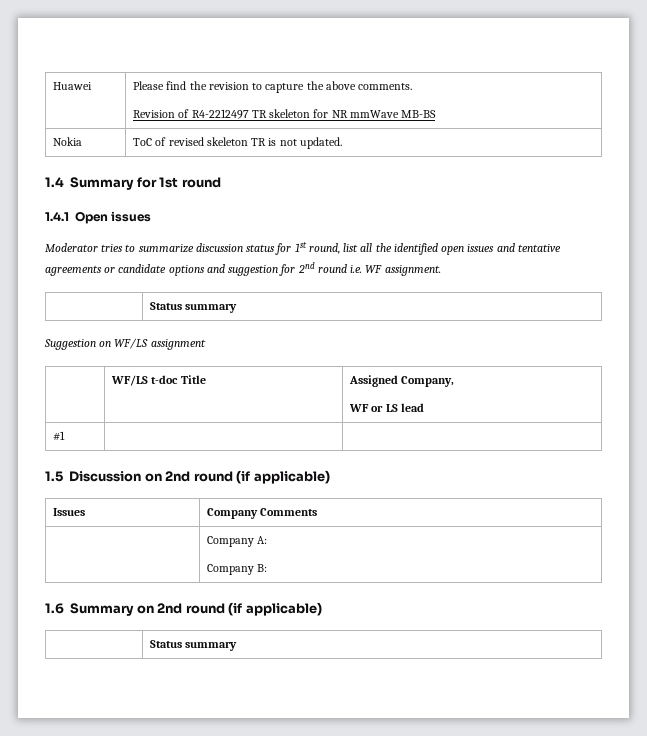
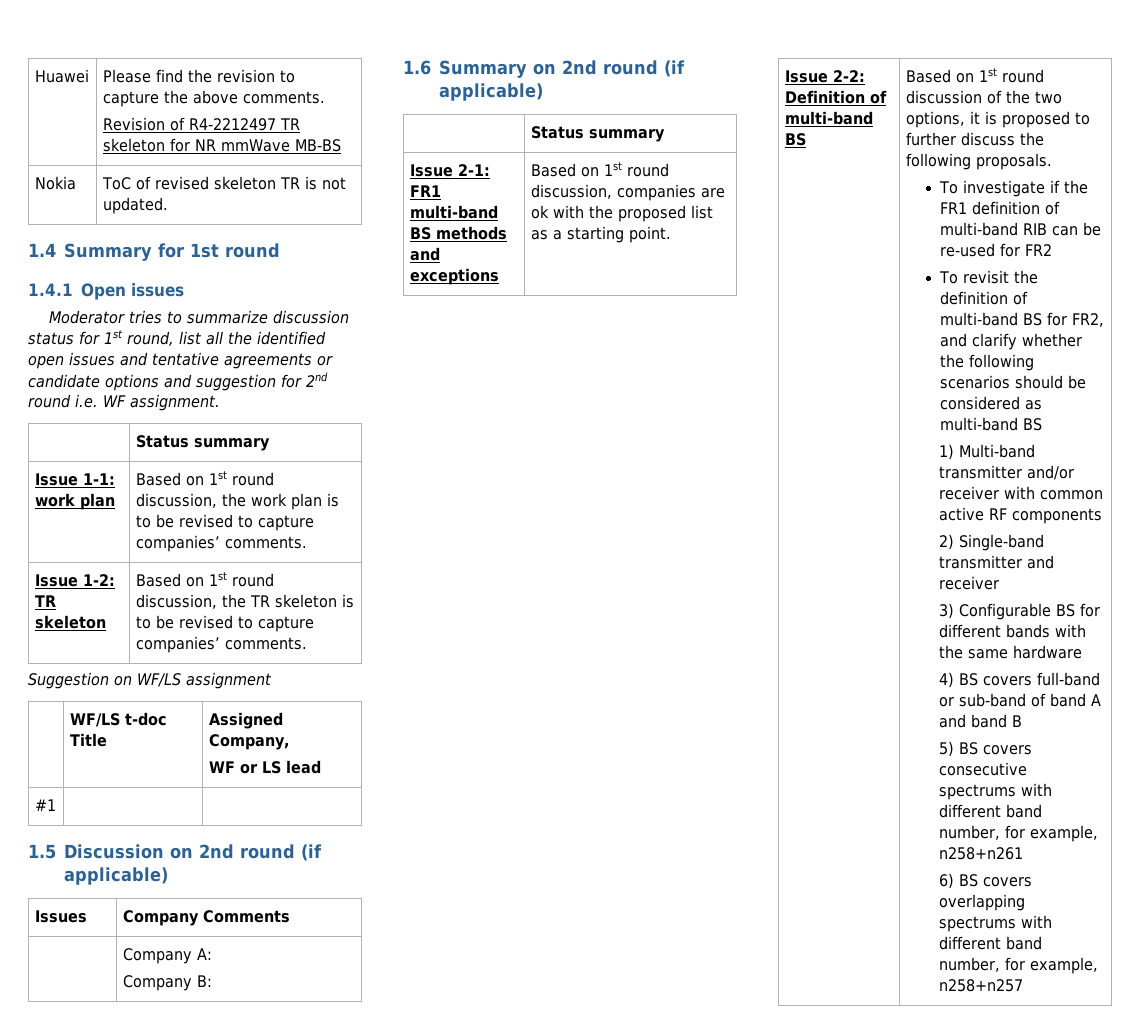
+ Issue 1-1: work plan | Based on 1st round discussion, the work plan is to be revised to capture companies’ comments.
+ Issue 1-2: TR skeleton | Based on 1st round discussion, the TR skeleton is to be revised to capture companies’ comments.
+ Issue 2-1: FR1 multi-band BS methods and exceptions | Based on 1st round discussion, companies are ok with the proposed list as a starting point.
+ Issue 2-2: Definition of multi-band BS | Based on 1st round discussion of the two options, it is proposed to further discuss the following proposals.
+ To investigate if the FR1 definition of multi-band RIB can be re-used for FR2
+ To revisit the definition of multi-band BS for FR2, and clarify whether the following scenarios should be considered as multi-band BS
+ 1) Multi-band transmitter and/or receiver with common active RF components
+ 2) Single-band transmitter and receiver
+ 3) Configurable BS for different bands with the same hardware
+ 4) BS covers full-band or sub-band of band A and band B
+ 5) BS covers consecutive spectrums with different band number, for example, n258+n261
+ 6) BS covers overlapping spectrums with different band number, for example, n258+n257

